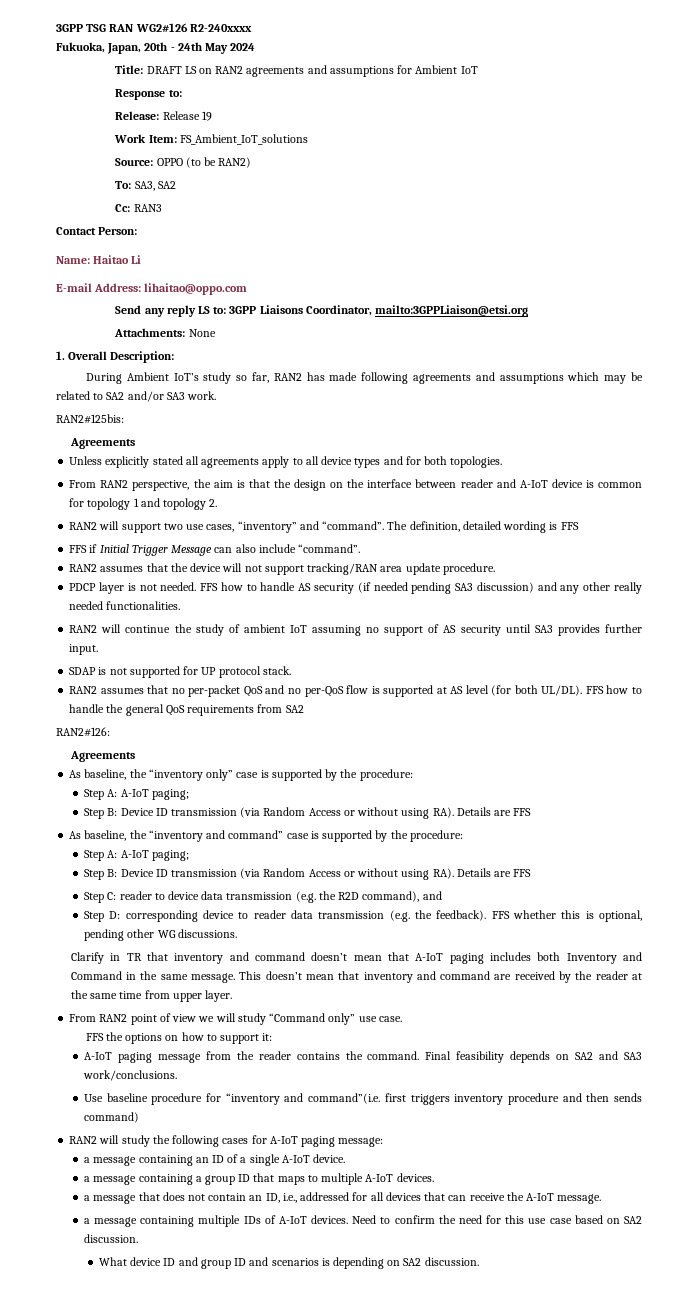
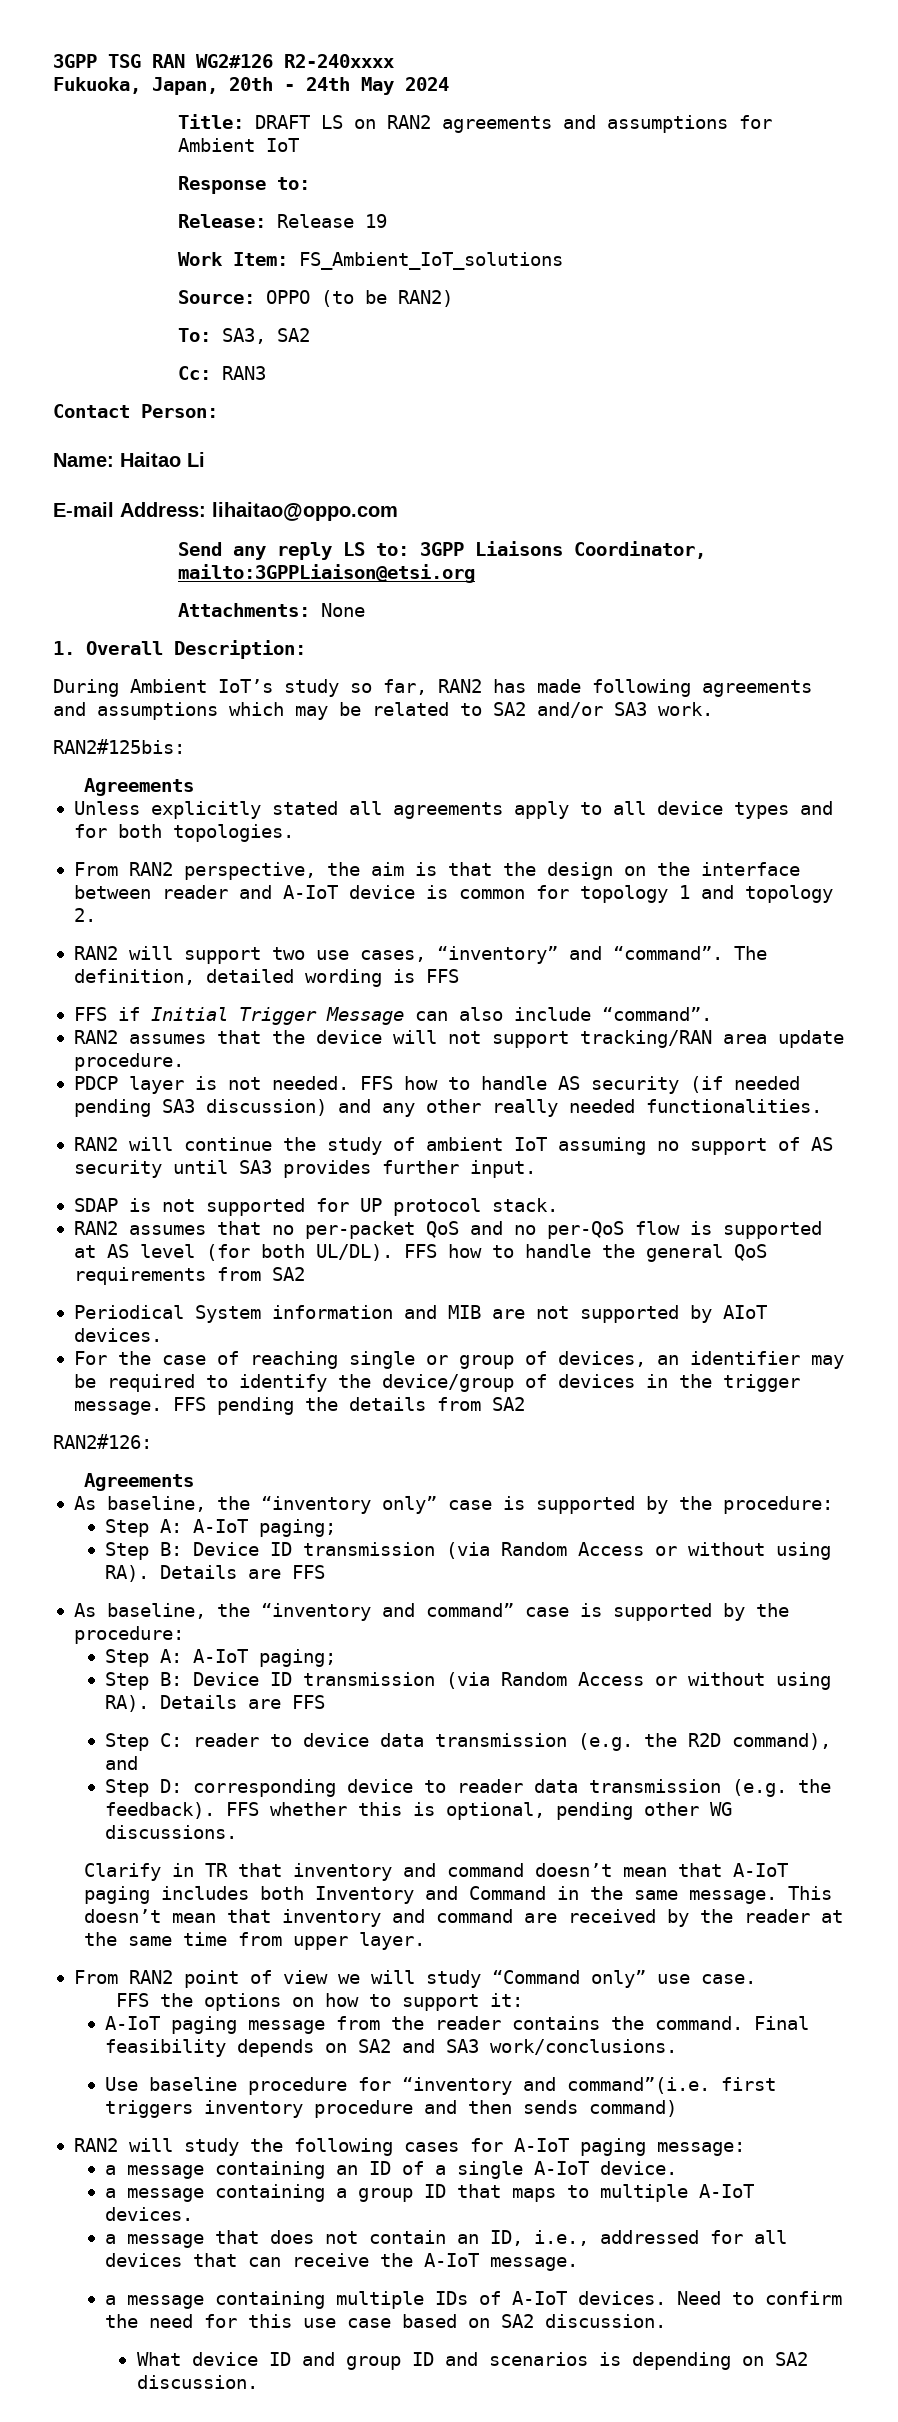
+ Periodical System information and MIB are not supported by AIoT devices.
+ For the case of reaching single or group of devices, an identifier may be required to identify the device/group of devices in the trigger message. FFS pending the details from SA2

